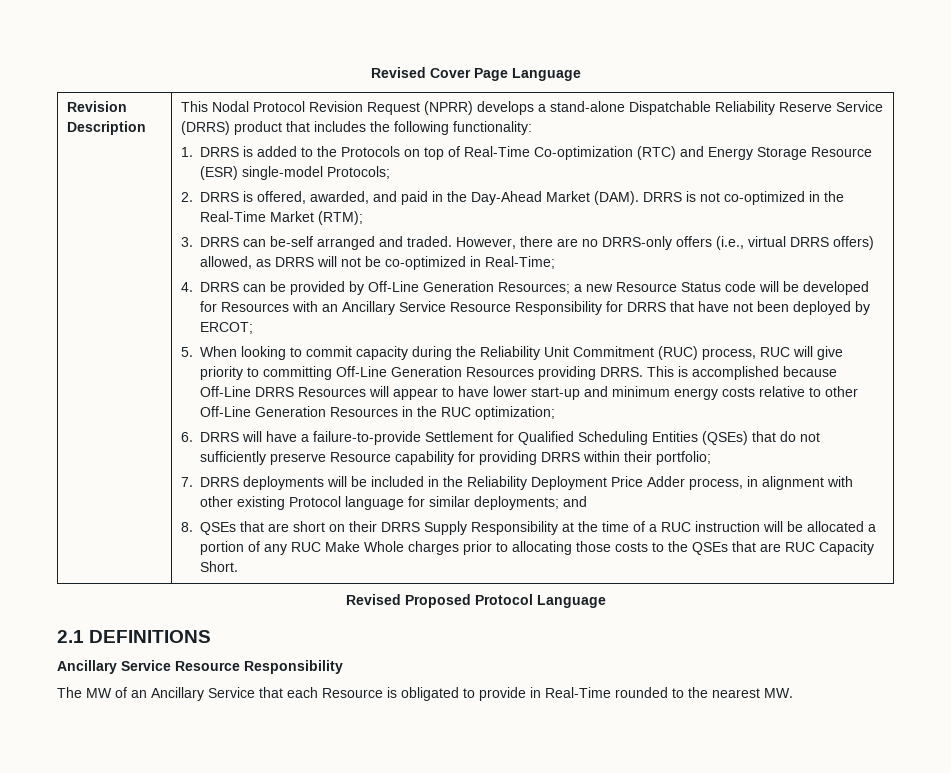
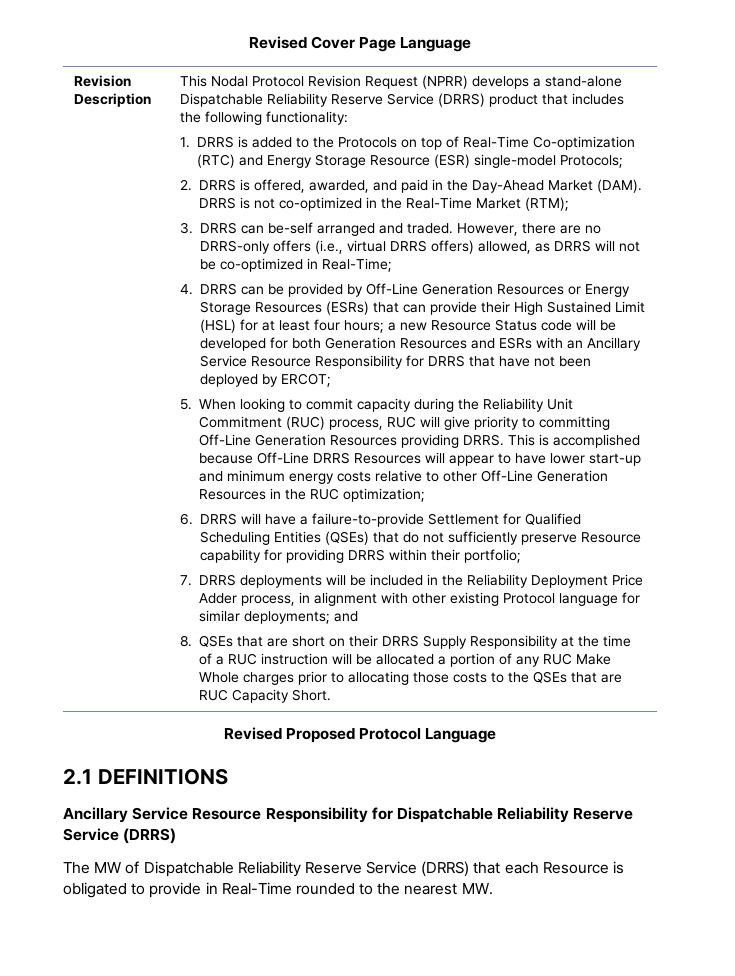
- 4. DRRS can be provided by Off-Line Generation Resources; a new Resource Status code will be developed for Resources with an Ancillary Service Resource Responsibility for DRRS that have not been deployed by ERCOT;
+ 4. DRRS can be provided by Off-Line Generation Resources or Energy Storage Resources (ESRs) that can provide their High Sustained Limit (HSL) for at least four hours; a new Resource Status code will be developed for both Generation Resources and ESRs with an Ancillary Service Resource Responsibility for DRRS that have not been deployed by ERCOT;
  2.1 DEFINITIONS
- Ancillary Service Resource Responsibility
- The MW of an Ancillary Service that each Resource is obligated to provide in Real-Time rounded to the nearest MW.
+ Ancillary Service Resource Responsibility for Dispatchable Reliability Reserve Service (DRRS)
+ The MW of Dispatchable Reliability Reserve Service (DRRS) that each Resource is obligated to provide in Real-Time rounded to the nearest MW.

